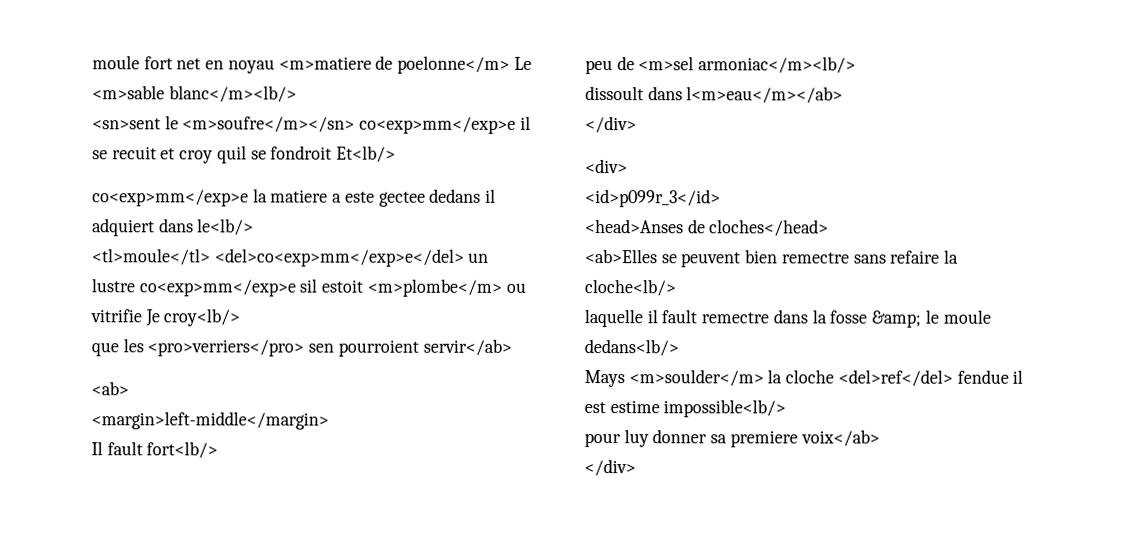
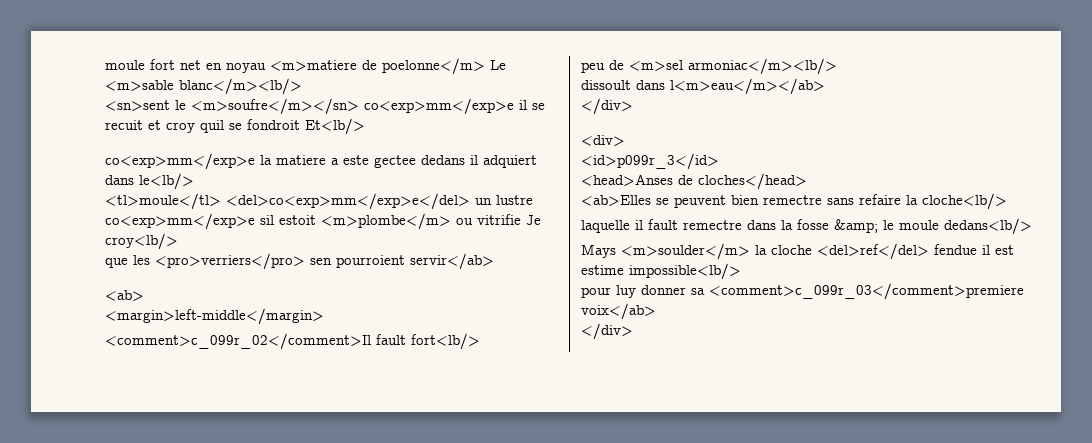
- Il fault fort<lb/>
+ <comment>c_099r_02</comment>Il fault fort<lb/>
- pour luy donner sa premiere voix</ab>
+ pour luy donner sa <comment>c_099r_03</comment>premiere voix</ab>

